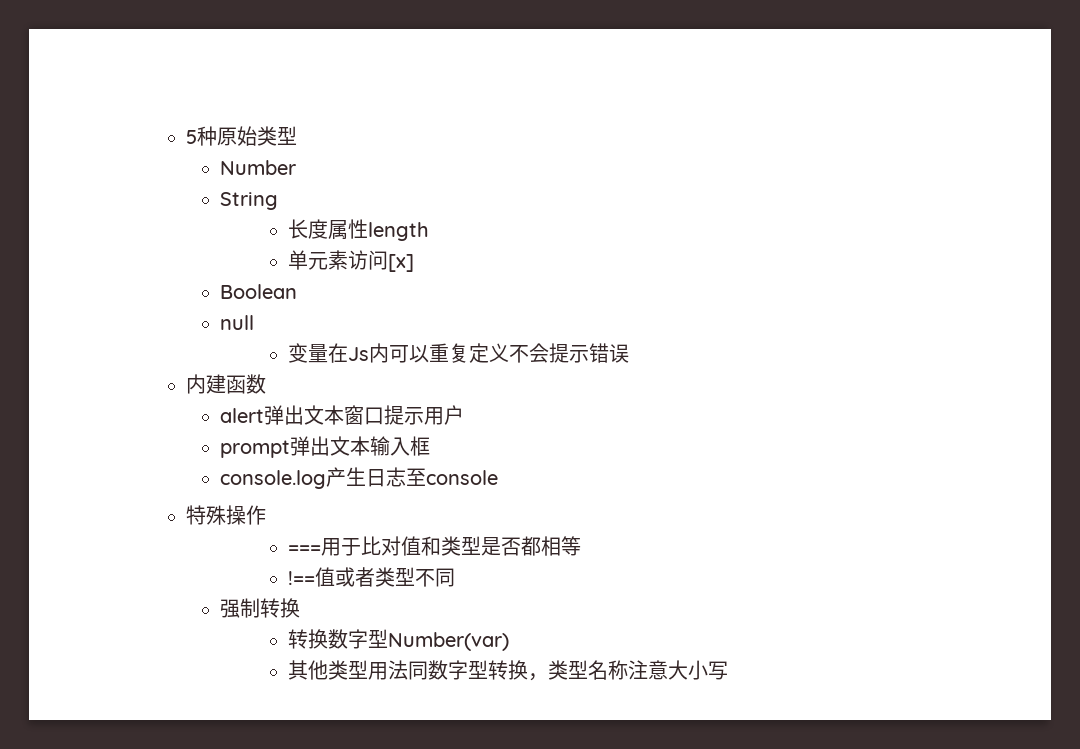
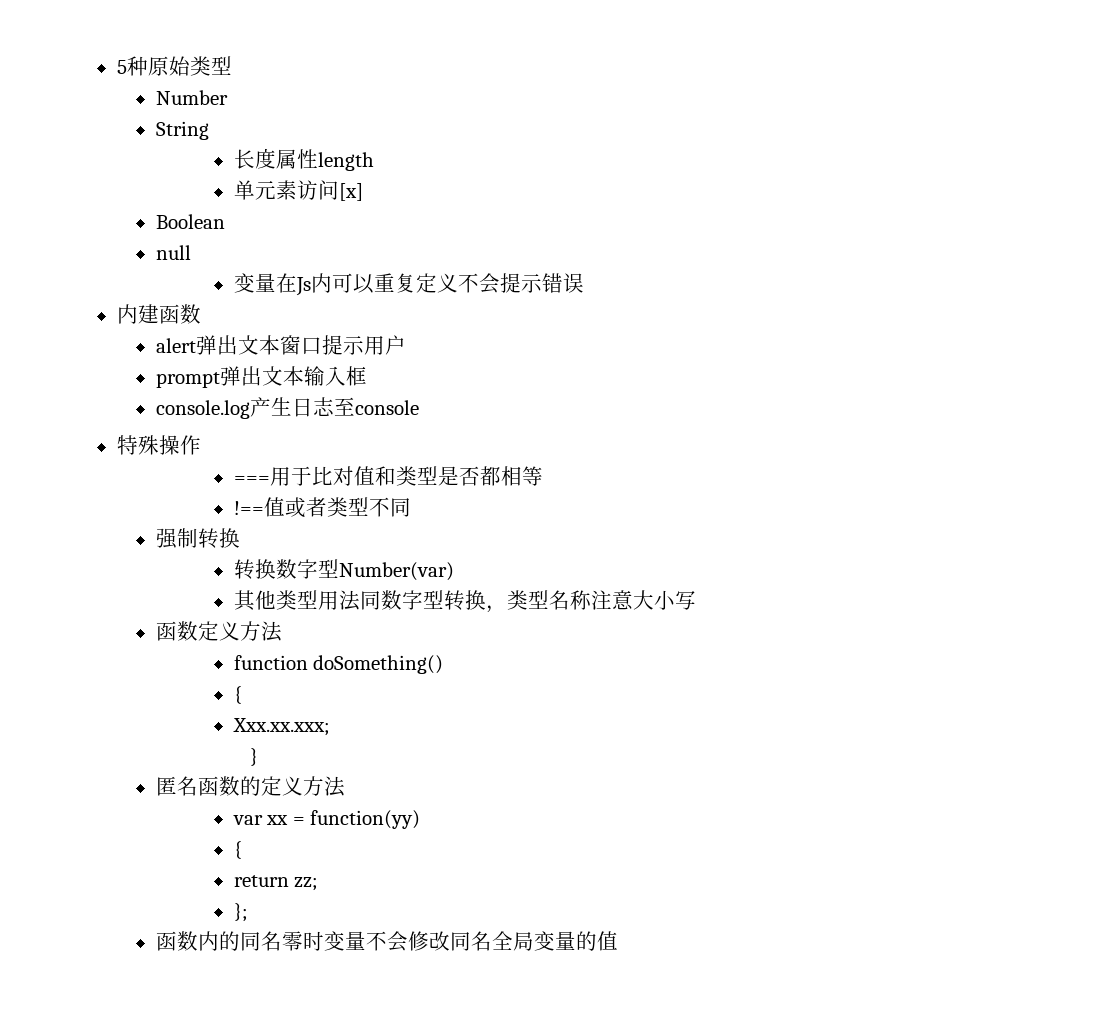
+ 函数定义方法
+ function doSomething()
+ {
+ Xxx.xx.xxx;
+ }
+ 匿名函数的定义方法
+ var xx = function(yy)
+ {
+ return zz;
+ };
+ 函数内的同名零时变量不会修改同名全局变量的值

